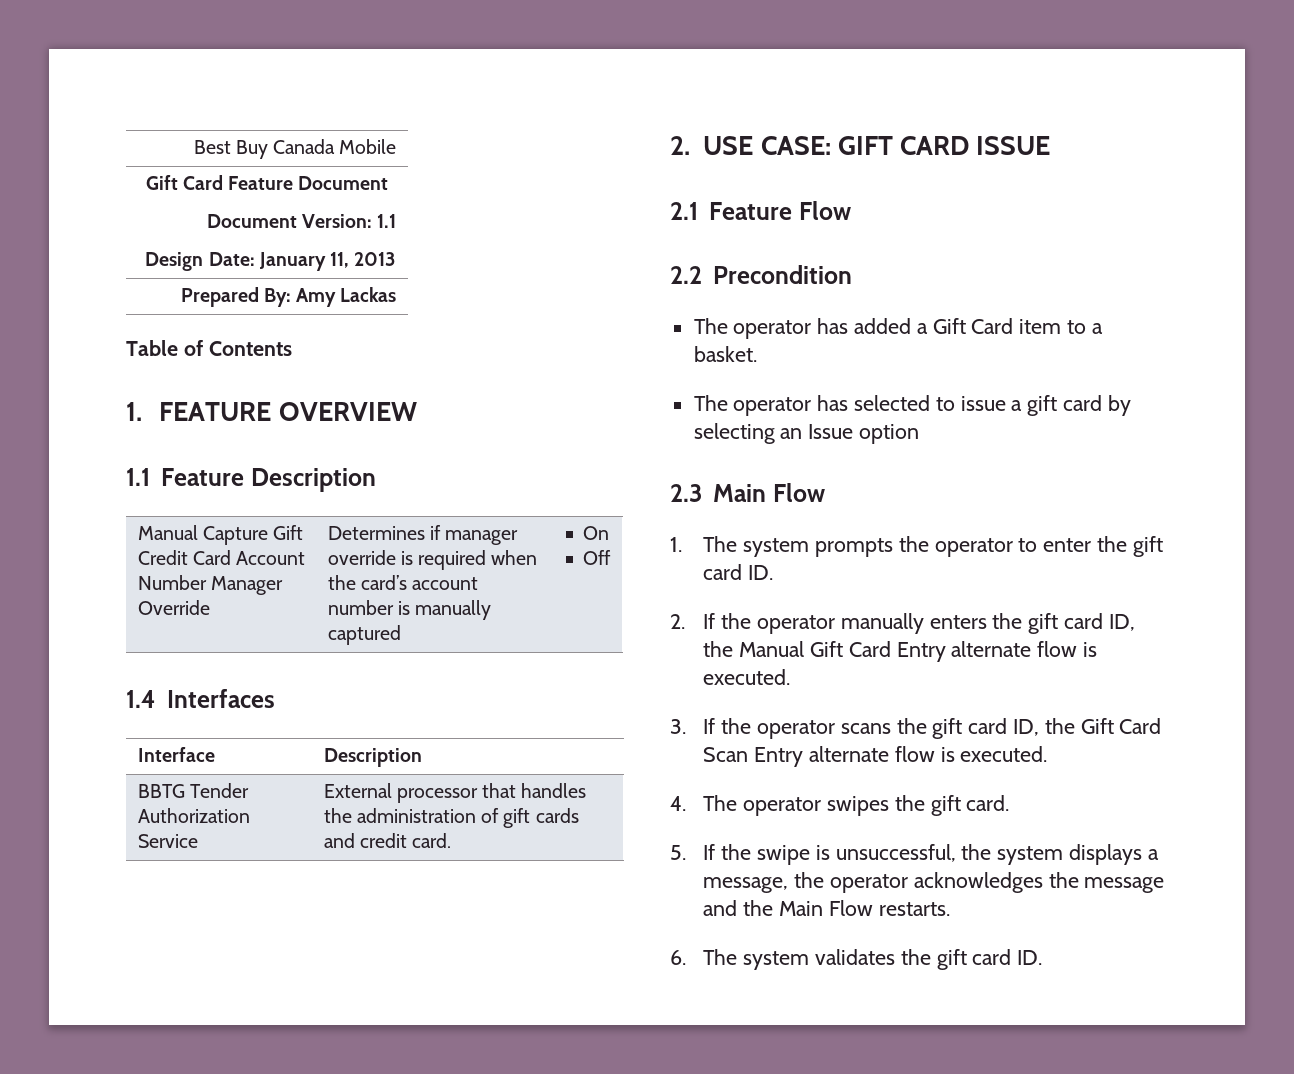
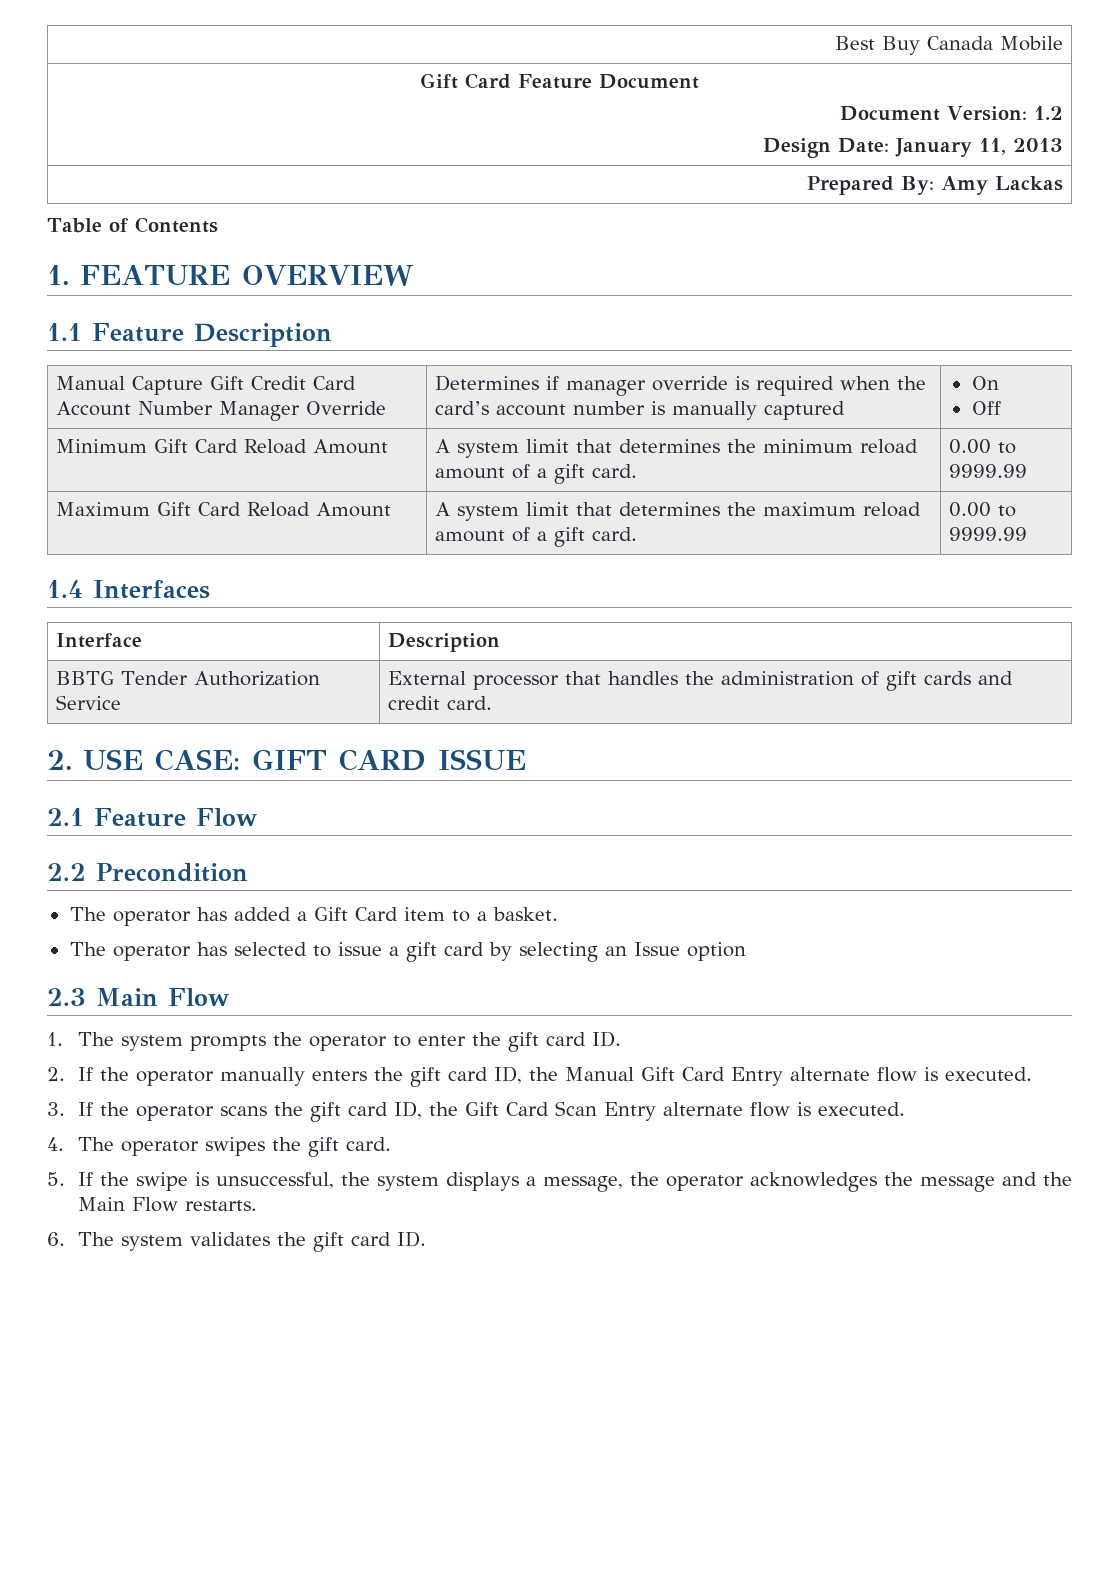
  Gift Card Feature Document
- Document Version: 1.1
+ Document Version: 1.2
+ Minimum Gift Card Reload Amount | A system limit that determines the minimum reload amount of a gift card. | 0.00 to 9999.99
+ Maximum Gift Card Reload Amount | A system limit that determines the maximum reload amount of a gift card. | 0.00 to 9999.99

